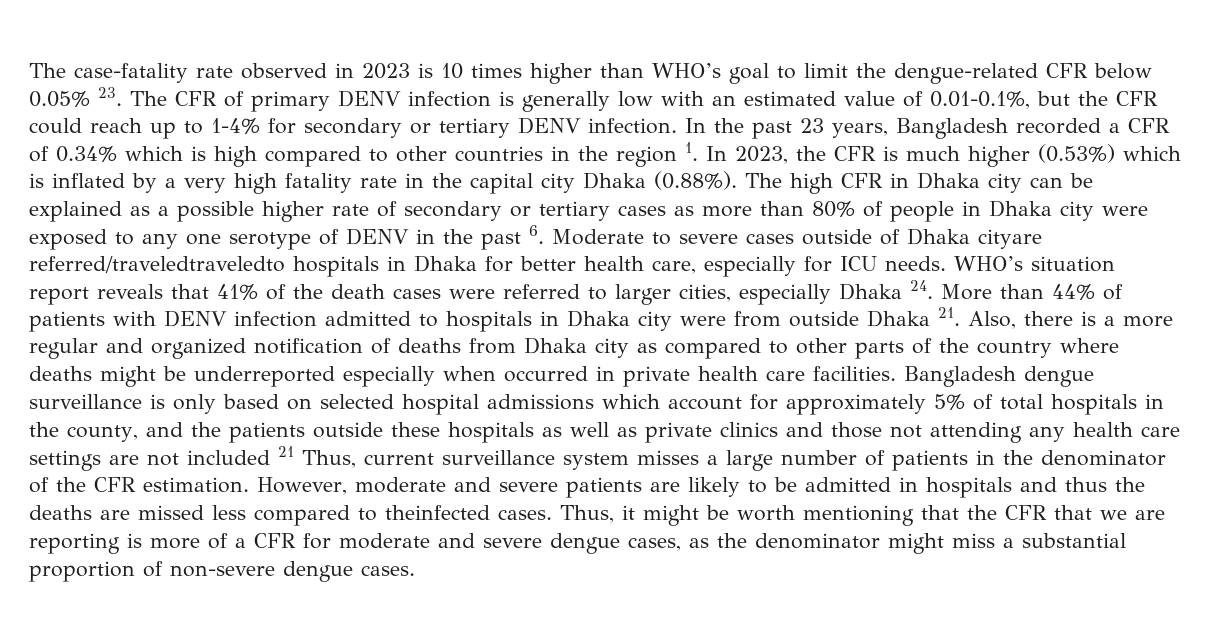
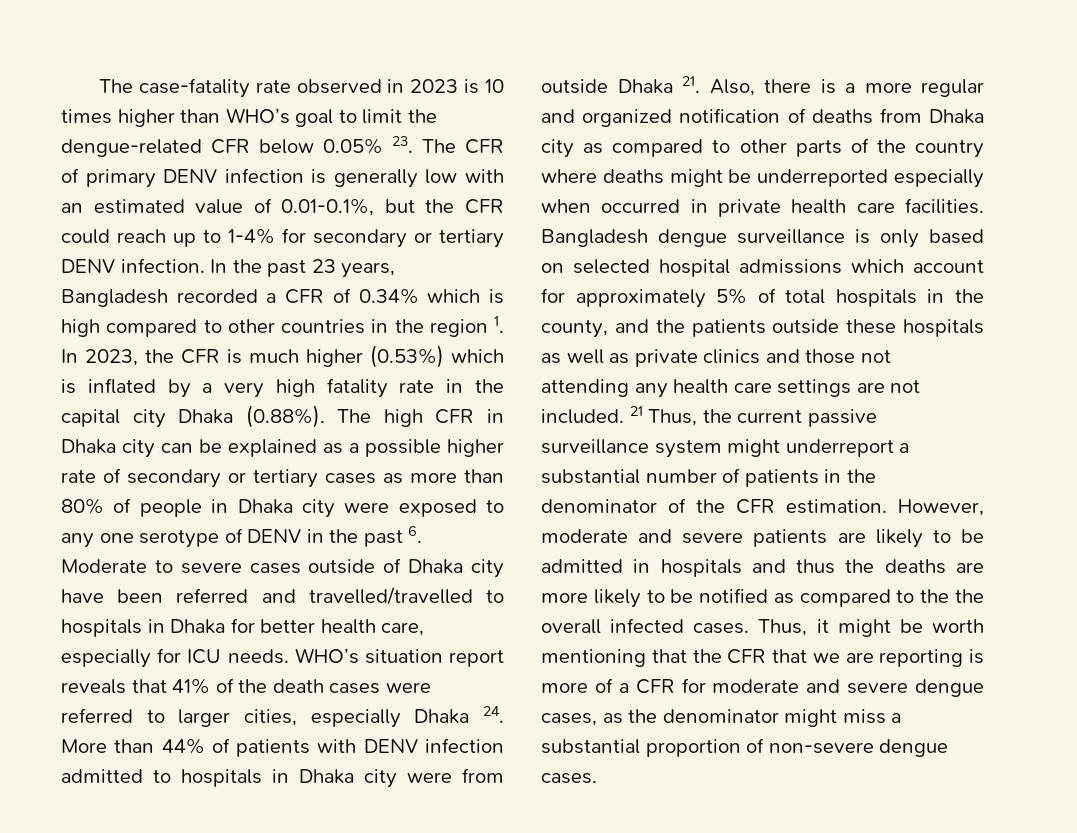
- In the past 23 years, Bangladesh recorded a CFR of 0.34% which is high compared to other countries in the region 1. In 2023, the CFR is much higher (0.53%) which is inflated by a very high fatality rate in the capital city Dhaka (0.88%). The high CFR in Dhaka city can be explained as a possible higher rate of secondary or tertiary cases as more than 80% of people in Dhaka city were exposed to any one serotype of DENV in the past 6. Moderate to severe cases outside of Dhaka cityare referred/traveledtraveledto hospitals in Dhaka for better health care, especially for ICU needs.
+ In the past 23 years, Bangladesh recorded a CFR of 0.34% which is high compared to other countries in the region 1. In 2023, the CFR is much higher (0.53%) which is inflated by a very high fatality rate in the capital city Dhaka (0.88%). The high CFR in Dhaka city can be explained as a possible higher rate of secondary or tertiary cases as more than 80% of people in Dhaka city were exposed to any one serotype of DENV in the past 6. Moderate to severe cases outside of Dhaka city have been referred and travelled/travelled to hospitals in Dhaka for better health care, especially for ICU needs.
- Bangladesh dengue surveillance is only based on selected hospital admissions which account for approximately 5% of total hospitals in the county, and the patients outside these hospitals as well as private clinics and those not attending any health care settings are not included 21 Thus, current surveillance system misses a large number of patients in the denominator of the CFR estimation.
+ Bangladesh dengue surveillance is only based on selected hospital admissions which account for approximately 5% of total hospitals in the county, and the patients outside these hospitals as well as private clinics and those not attending any health care settings are not included. 21 Thus, the current passive surveillance system might underreport a substantial number of patients in the denominator of the CFR estimation.
- However, moderate and severe patients are likely to be admitted in hospitals and thus the deaths are missed less compared to theinfected cases.
+ However, moderate and severe patients are likely to be admitted in hospitals and thus the deaths are more likely to be notified as compared to the the overall infected cases.

